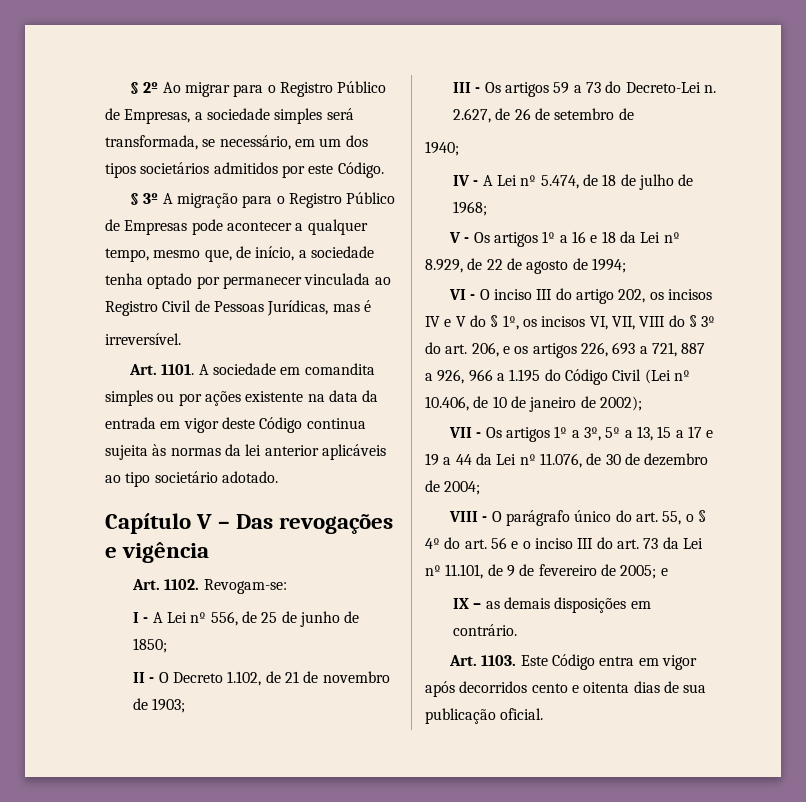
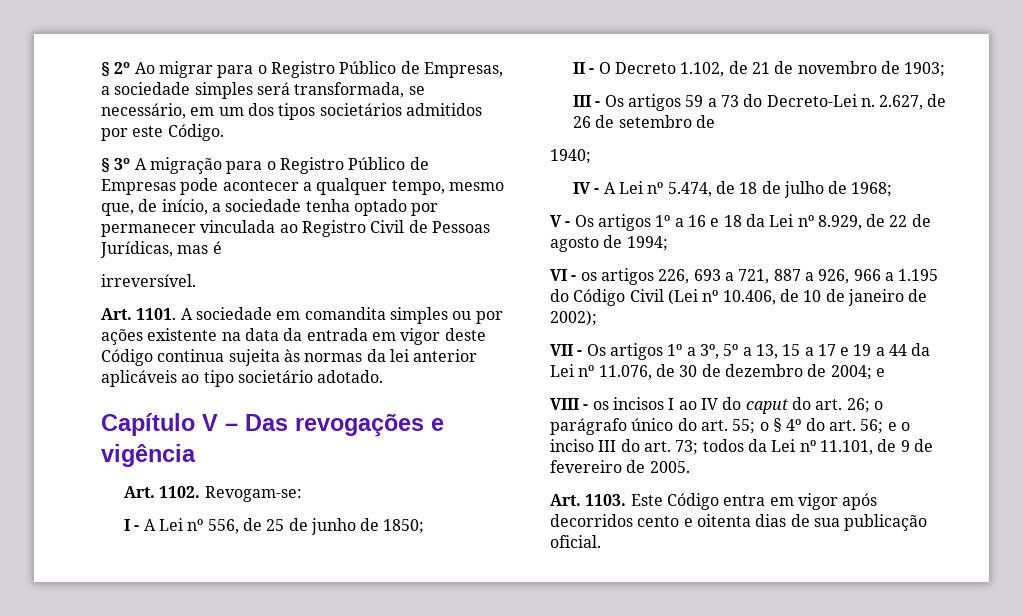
- VI - O inciso III do artigo 202, os incisos IV e V do § 1º, os incisos VI, VII, VIII do § 3º do art. 206, e os artigos 226, 693 a 721, 887 a 926, 966 a 1.195 do Código Civil (Lei nº 10.406, de 10 de janeiro de 2002);
+ VI - os artigos 226, 693 a 721, 887 a 926, 966 a 1.195 do Código Civil (Lei nº 10.406, de 10 de janeiro de 2002);
- VII - Os artigos 1º a 3º, 5º a 13, 15 a 17 e 19 a 44 da Lei nº 11.076, de 30 de dezembro de 2004;
+ VII - Os artigos 1º a 3º, 5º a 13, 15 a 17 e 19 a 44 da Lei nº 11.076, de 30 de dezembro de 2004; e
- VIII - O parágrafo único do art. 55, o § 4º do art. 56 e o inciso III do art. 73 da Lei nº 11.101, de 9 de fevereiro de 2005; e
- IX – as demais disposições em contrário.
+ VIII - os incisos I ao IV do caput do art. 26; o parágrafo único do art. 55; o § 4º do art. 56; e o inciso III do art. 73; todos da Lei nº 11.101, de 9 de fevereiro de 2005.

